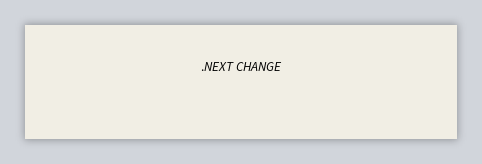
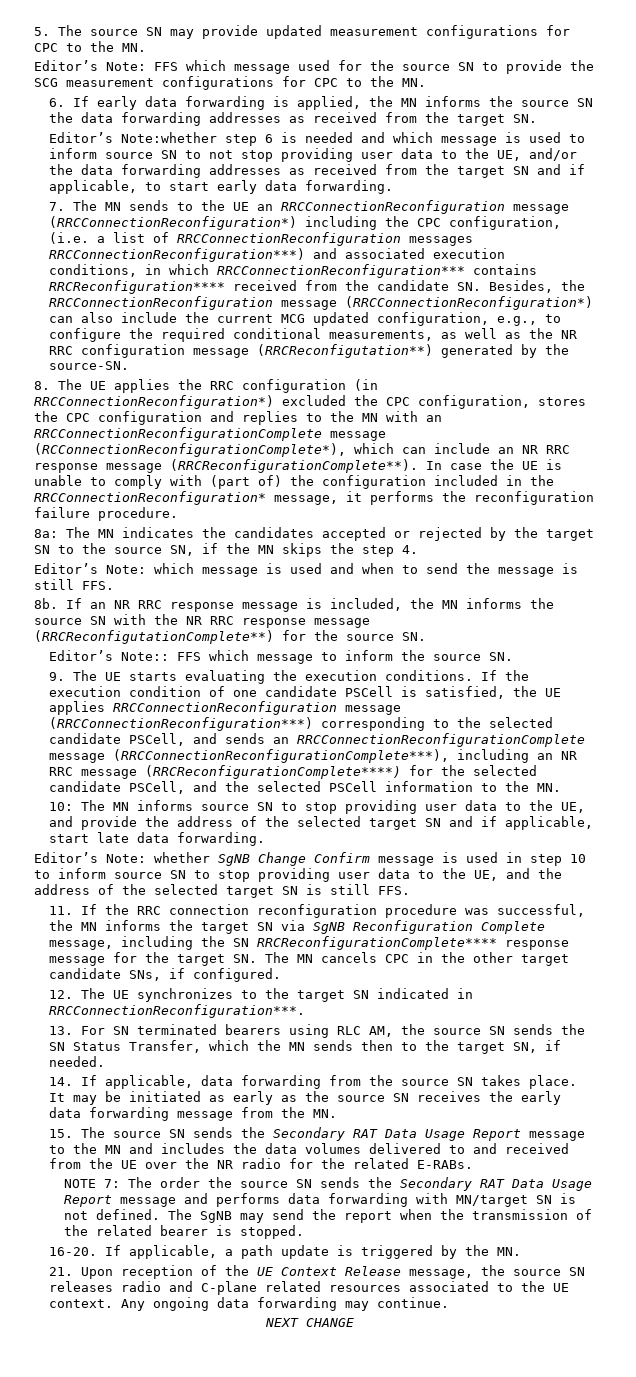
- .NEXT CHANGE
+ 5. The source SN may provide updated measurement configurations for CPC to the MN.
+ Editor’s Note: FFS which message used for the source SN to provide the SCG measurement configurations for CPC to the MN.
+ 6. If early data forwarding is applied, the MN informs the source SN the data forwarding addresses as received from the target SN.
+ Editor’s Note:whether step 6 is needed and which message is used to inform source SN to not stop providing user data to the UE, and/or the data forwarding addresses as received from the target SN and if applicable, to start early data forwarding.
+ 7. The MN sends to the UE an RRCConnectionReconfiguration message (RRCConnectionReconfiguration*) including the CPC configuration, (i.e. a list of RRCConnectionReconfiguration messages RRCConnectionReconfiguration***) and associated execution conditions, in which RRCConnectionReconfiguration*** contains RRCReconfiguration**** received from the candidate SN. Besides, the RRCConnectionReconfiguration message (RRCConnectionReconfiguration*) can also include the current MCG updated configuration, e.g., to configure the required conditional measurements, as well as the NR RRC configuration message (RRCReconfigutation**) generated by the source-SN.
+ 8. The UE applies the RRC configuration (in RRCConnectionReconfiguration*) excluded the CPC configuration, stores the CPC configuration and replies to the MN with an RRCConnectionReconfigurationComplete message (RCConnectionReconfigurationComplete*), which can include an NR RRC response message (RRCReconfigurationComplete**). In case the UE is unable to comply with (part of) the configuration included in the RRCConnectionReconfiguration* message, it performs the reconfiguration failure procedure.
+ 8a: The MN indicates the candidates accepted or rejected by the target SN to the source SN, if the MN skips the step 4.
+ Editor’s Note: which message is used and when to send the message is still FFS.
+ 8b. If an NR RRC response message is included, the MN informs the source SN with the NR RRC response message (RRCReconfigutationComplete**) for the source SN.
+ Editor’s Note:: FFS which message to inform the source SN.
+ 9. The UE starts evaluating the execution conditions. If the execution condition of one candidate PSCell is satisfied, the UE applies RRCConnectionReconfiguration message (RRCConnectionReconfiguration***) corresponding to the selected candidate PSCell, and sends an RRCConnectionReconfigurationComplete message (RRCConnectionReconfigurationComplete***), including an NR RRC message (RRCReconfigurationComplete****) for the selected candidate PSCell, and the selected PSCell information to the MN.
+ 10: The MN informs source SN to stop providing user data to the UE, and provide the address of the selected target SN and if applicable, start late data forwarding.
+ Editor’s Note: whether SgNB Change Confirm message is used in step 10 to inform source SN to stop providing user data to the UE, and the address of the selected target SN is still FFS.
+ 11. If the RRC connection reconfiguration procedure was successful, the MN informs the target SN via SgNB Reconfiguration Complete message, including the SN RRCReconfigurationComplete**** response message for the target SN. The MN cancels CPC in the other target candidate SNs, if configured.
+ 12. The UE synchronizes to the target SN indicated in RRCConnectionReconfiguration***.
+ 13. For SN terminated bearers using RLC AM, the source SN sends the SN Status Transfer, which the MN sends then to the target SN, if needed.
+ 14. If applicable, data forwarding from the source SN takes place. It may be initiated as early as the source SN receives the early data forwarding message from the MN.
+ 15. The source SN sends the Secondary RAT Data Usage Report message to the MN and includes the data volumes delivered to and received from the UE over the NR radio for the related E-RABs.
+ NOTE 7: The order the source SN sends the Secondary RAT Data Usage Report message and performs data forwarding with MN/target SN is not defined. The SgNB may send the report when the transmission of the related bearer is stopped.
+ 16-20. If applicable, a path update is triggered by the MN.
+ 21. Upon reception of the UE Context Release message, the source SN releases radio and C-plane related resources associated to the UE context. Any ongoing data forwarding may continue.
+ NEXT CHANGE

